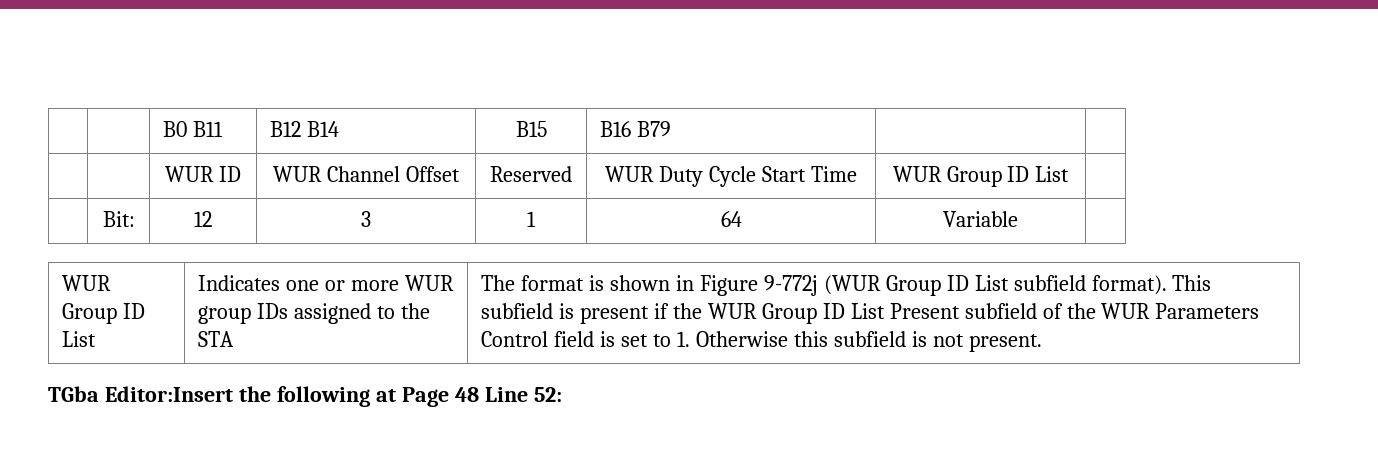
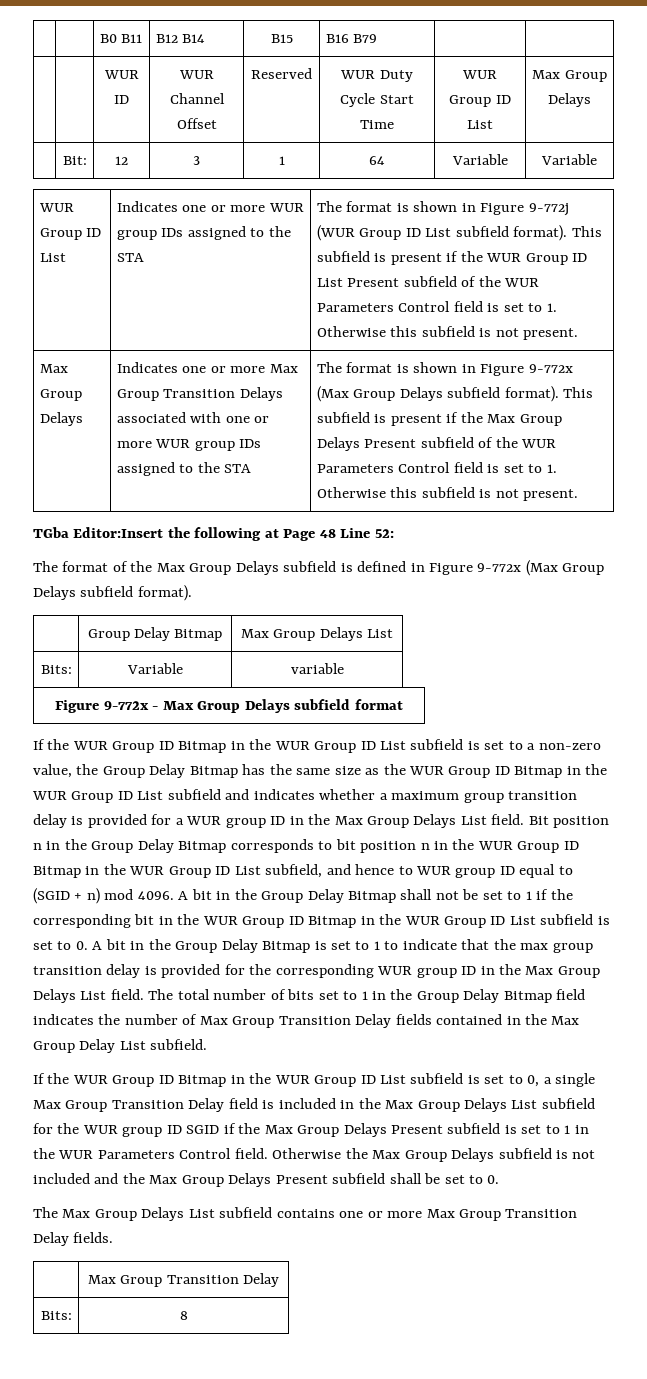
- | | WUR ID | WUR Channel Offset | Reserved | WUR Duty Cycle Start Time | WUR Group ID List |
+ | | WUR ID | WUR Channel Offset | Reserved | WUR Duty Cycle Start Time | WUR Group ID List | Max Group Delays
- | Bit: | 12 | 3 | 1 | 64 | Variable |
+ | Bit: | 12 | 3 | 1 | 64 | Variable | Variable
+ Max Group Delays | Indicates one or more Max Group Transition Delays associated with one or more WUR group IDs assigned to the STA | The format is shown in Figure 9-772x (Max Group Delays subfield format). This subfield is present if the Max Group Delays Present subfield of the WUR Parameters Control field is set to 1. Otherwise this subfield is not present.
+ The format of the Max Group Delays subfield is defined in Figure 9-772x (Max Group Delays subfield format).
+ | Group Delay Bitmap | Max Group Delays List
+ Bits: | Variable | variable
+ Figure 9-772x - Max Group Delays subfield format
+ If the WUR Group ID Bitmap in the WUR Group ID List subfield is set to a non-zero value, the Group Delay Bitmap has the same size as the WUR Group ID Bitmap in the WUR Group ID List subfield and indicates whether a maximum group transition delay is provided for a WUR group ID in the Max Group Delays List field. Bit position n in the Group Delay Bitmap corresponds to bit position n in the WUR Group ID Bitmap in the WUR Group ID List subfield, and hence to WUR group ID equal to (SGID + n) mod 4096. A bit in the Group Delay Bitmap shall not be set to 1 if the corresponding bit in the WUR Group ID Bitmap in the WUR Group ID List subfield is set to 0. A bit in the Group Delay Bitmap is set to 1 to indicate that the max group transition delay is provided for the corresponding WUR group ID in the Max Group Delays List field. The total number of bits set to 1 in the Group Delay Bitmap field indicates the number of Max Group Transition Delay fields contained in the Max Group Delay List subfield.
+ If the WUR Group ID Bitmap in the WUR Group ID List subfield is set to 0, a single Max Group Transition Delay field is included in the Max Group Delays List subfield for the WUR group ID SGID if the Max Group Delays Present subfield is set to 1 in the WUR Parameters Control field. Otherwise the Max Group Delays subfield is not included and the Max Group Delays Present subfield shall be set to 0.
+ The Max Group Delays List subfield contains one or more Max Group Transition Delay fields.
+ | Max Group Transition Delay
+ Bits: | 8

